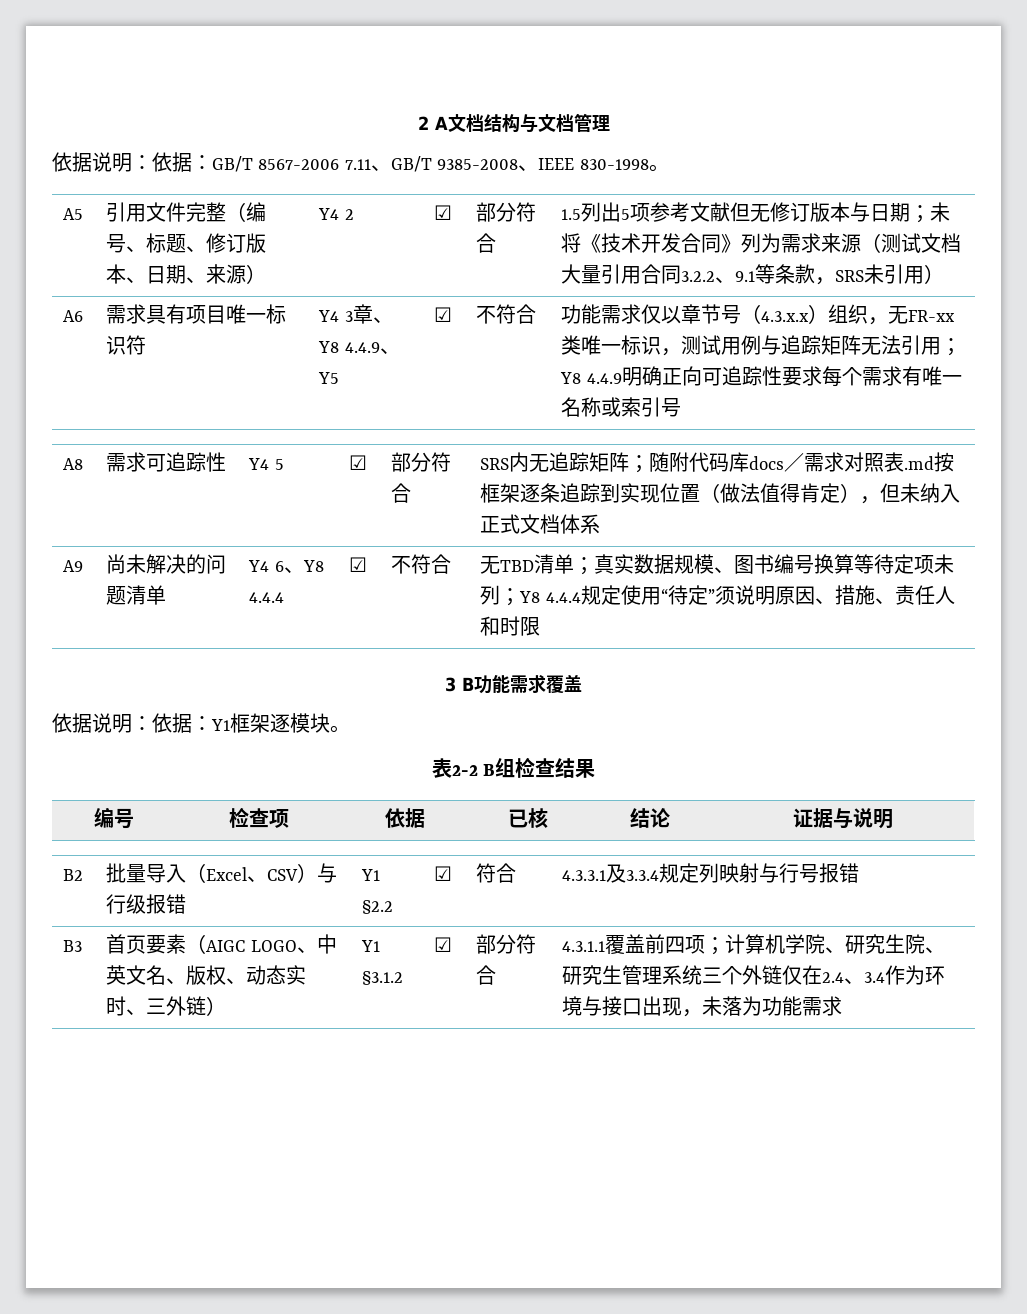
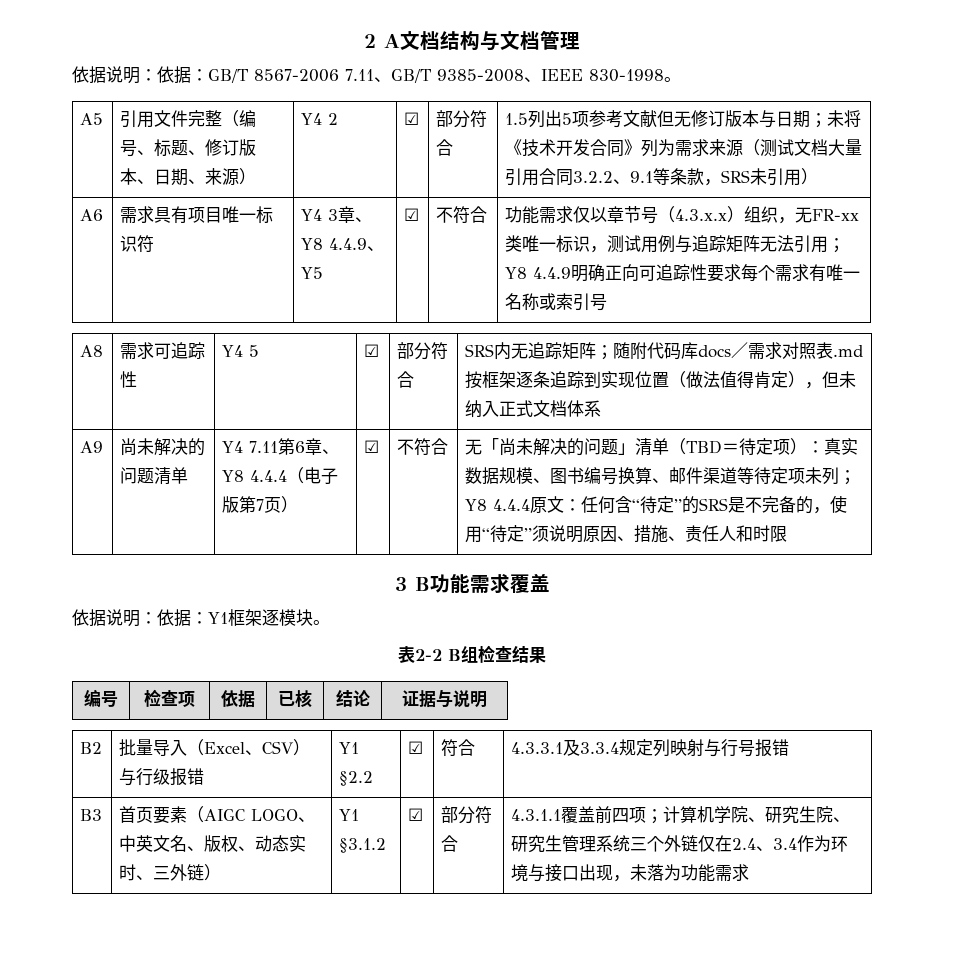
- Y4 6、Y8 4.4.4
+ Y4 7.11第6章、Y8 4.4.4（电子版第7页）
- 无TBD清单；真实数据规模、图书编号换算等待定项未列；Y8 4.4.4规定使用“待定”须说明原因、措施、责任人和时限
+ 无「尚未解决的问题」清单（TBD＝待定项）：真实数据规模、图书编号换算、邮件渠道等待定项未列；Y8 4.4.4原文：任何含“待定”的SRS是不完备的，使用“待定”须说明原因、措施、责任人和时限

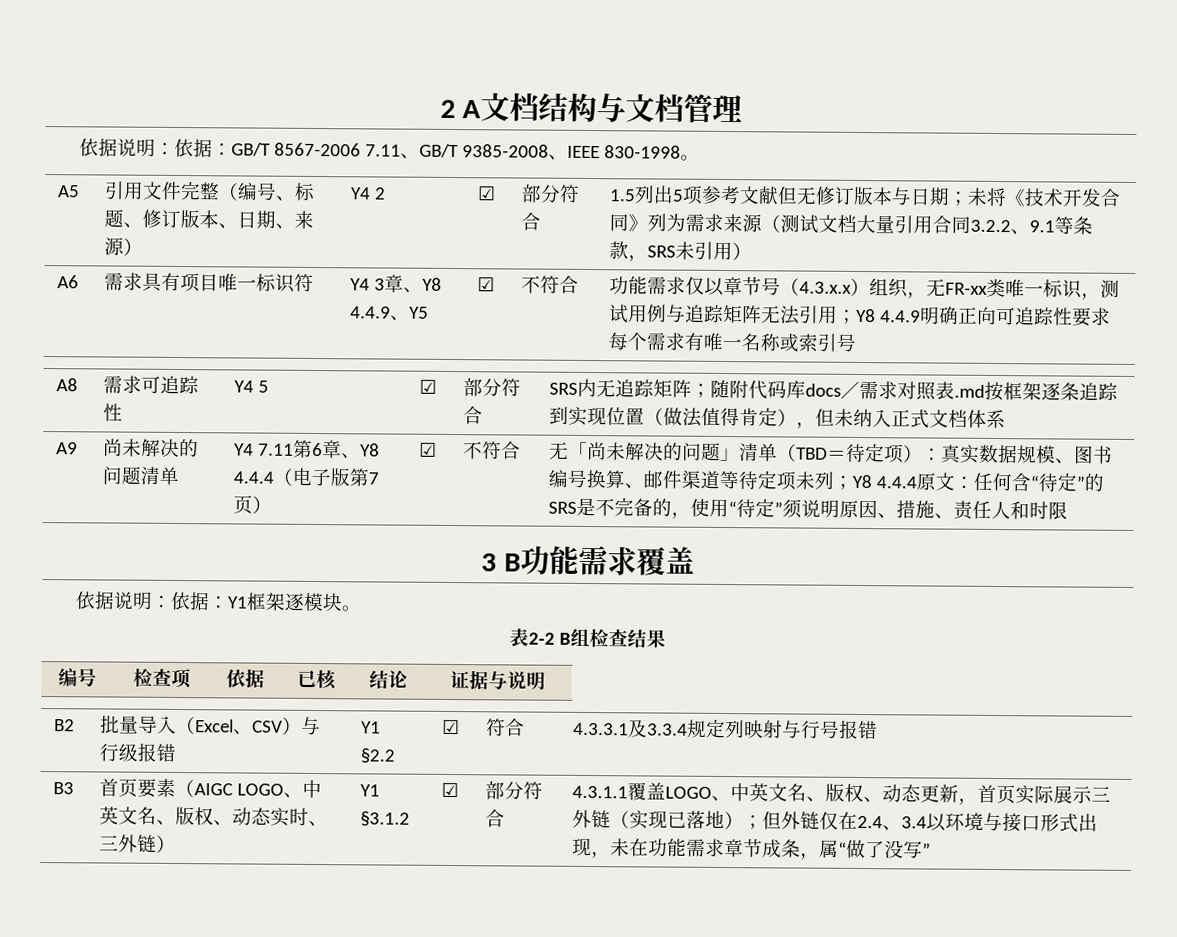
- 4.3.1.1覆盖前四项；计算机学院、研究生院、研究生管理系统三个外链仅在2.4、3.4作为环境与接口出现，未落为功能需求
+ 4.3.1.1覆盖LOGO、中英文名、版权、动态更新，首页实际展示三外链（实现已落地）；但外链仅在2.4、3.4以环境与接口形式出现，未在功能需求章节成条，属“做了没写”

